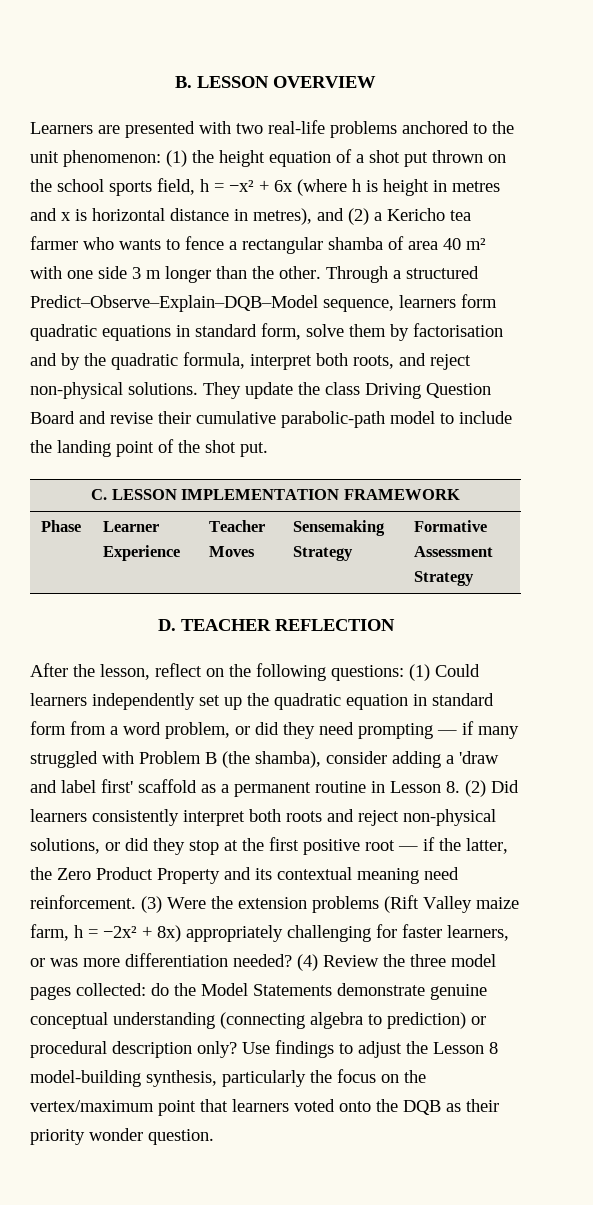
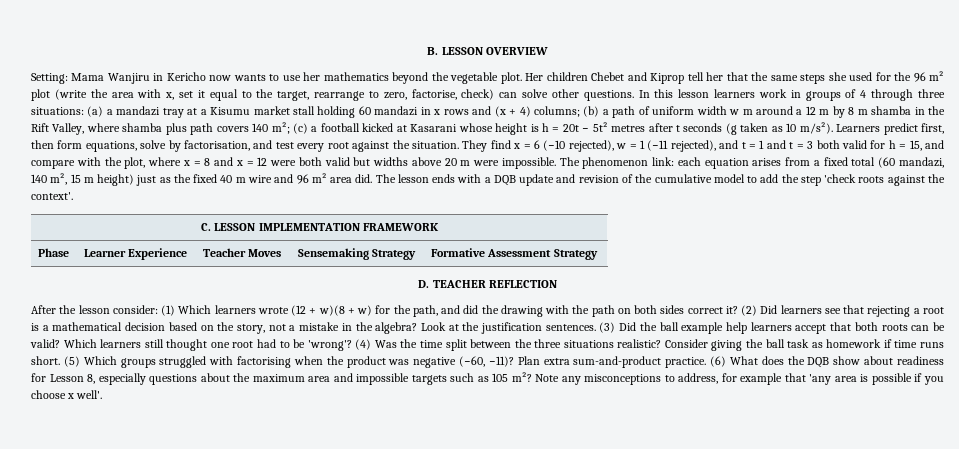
- Learners are presented with two real-life problems anchored to the unit phenomenon: (1) the height equation of a shot put thrown on the school sports field, h = −x² + 6x (where h is height in metres and x is horizontal distance in metres), and (2) a Kericho tea farmer who wants to fence a rectangular shamba of area 40 m² with one side 3 m longer than the other. Through a structured Predict–Observe–Explain–DQB–Model sequence, learners form quadratic equations in standard form, solve them by factorisation and by the quadratic formula, interpret both roots, and reject non-physical solutions. They update the class Driving Question Board and revise their cumulative parabolic-path model to include the landing point of the shot put.
+ Setting: Mama Wanjiru in Kericho now wants to use her mathematics beyond the vegetable plot. Her children Chebet and Kiprop tell her that the same steps she used for the 96 m² plot (write the area with x, set it equal to the target, rearrange to zero, factorise, check) can solve other questions. In this lesson learners work in groups of 4 through three situations: (a) a mandazi tray at a Kisumu market stall holding 60 mandazi in x rows and (x + 4) columns; (b) a path of uniform width w m around a 12 m by 8 m shamba in the Rift Valley, where shamba plus path covers 140 m²; (c) a football kicked at Kasarani whose height is h = 20t − 5t² metres after t seconds (g taken as 10 m/s²). Learners predict first, then form equations, solve by factorisation, and test every root against the situation. They find x = 6 (−10 rejected), w = 1 (−11 rejected), and t = 1 and t = 3 both valid for h = 15, and compare with the plot, where x = 8 and x = 12 were both valid but widths above 20 m were impossible. The phenomenon link: each equation arises from a fixed total (60 mandazi, 140 m², 15 m height) just as the fixed 40 m wire and 96 m² area did. The lesson ends with a DQB update and revision of the cumulative model to add the step 'check roots against the context'.
- After the lesson, reflect on the following questions: (1) Could learners independently set up the quadratic equation in standard form from a word problem, or did they need prompting — if many struggled with Problem B (the shamba), consider adding a 'draw and label first' scaffold as a permanent routine in Lesson 8. (2) Did learners consistently interpret both roots and reject non-physical solutions, or did they stop at the first positive root — if the latter, the Zero Product Property and its contextual meaning need reinforcement. (3) Were the extension problems (Rift Valley maize farm, h = −2x² + 8x) appropriately challenging for faster learners, or was more differentiation needed? (4) Review the three model pages collected: do the Model Statements demonstrate genuine conceptual understanding (connecting algebra to prediction) or procedural description only? Use findings to adjust the Lesson 8 model-building synthesis, particularly the focus on the vertex/maximum point that learners voted onto the DQB as their priority wonder question.
+ After the lesson consider: (1) Which learners wrote (12 + w)(8 + w) for the path, and did the drawing with the path on both sides correct it? (2) Did learners see that rejecting a root is a mathematical decision based on the story, not a mistake in the algebra? Look at the justification sentences. (3) Did the ball example help learners accept that both roots can be valid? Which learners still thought one root had to be 'wrong'? (4) Was the time split between the three situations realistic? Consider giving the ball task as homework if time runs short. (5) Which groups struggled with factorising when the product was negative (−60, −11)? Plan extra sum-and-product practice. (6) What does the DQB show about readiness for Lesson 8, especially questions about the maximum area and impossible targets such as 105 m²? Note any misconceptions to address, for example that 'any area is possible if you choose x well'.

